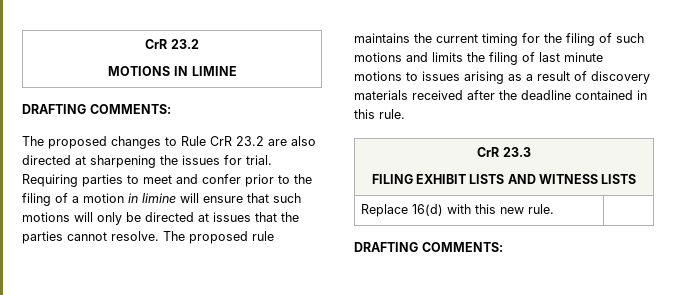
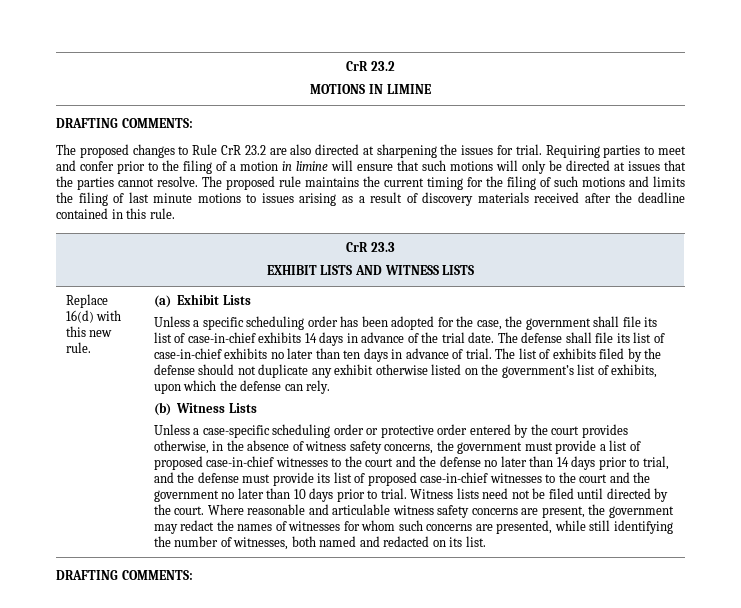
  CrR 23.3
- FILING EXHIBIT LISTS AND WITNESS LISTS
+ EXHIBIT LISTS AND WITNESS LISTS
+ (a) Exhibit Lists
+ Unless a specific scheduling order has been adopted for the case, the government shall file its list of case-in-chief exhibits 14 days in advance of the trial date. The defense shall file its list of case-in-chief exhibits no later than ten days in advance of trial. The list of exhibits filed by the defense should not duplicate any exhibit otherwise listed on the government’s list of exhibits, upon which the defense can rely.
+ (b) Witness Lists
+ Unless a case-specific scheduling order or protective order entered by the court provides otherwise, in the absence of witness safety concerns, the government must provide a list of proposed case-in-chief witnesses to the court and the defense no later than 14 days prior to trial, and the defense must provide its list of proposed case-in-chief witnesses to the court and the government no later than 10 days prior to trial. Witness lists need not be filed until directed by the court. Where reasonable and articulable witness safety concerns are present, the government may redact the names of witnesses for whom such concerns are presented, while still identifying the number of witnesses, both named and redacted on its list.

